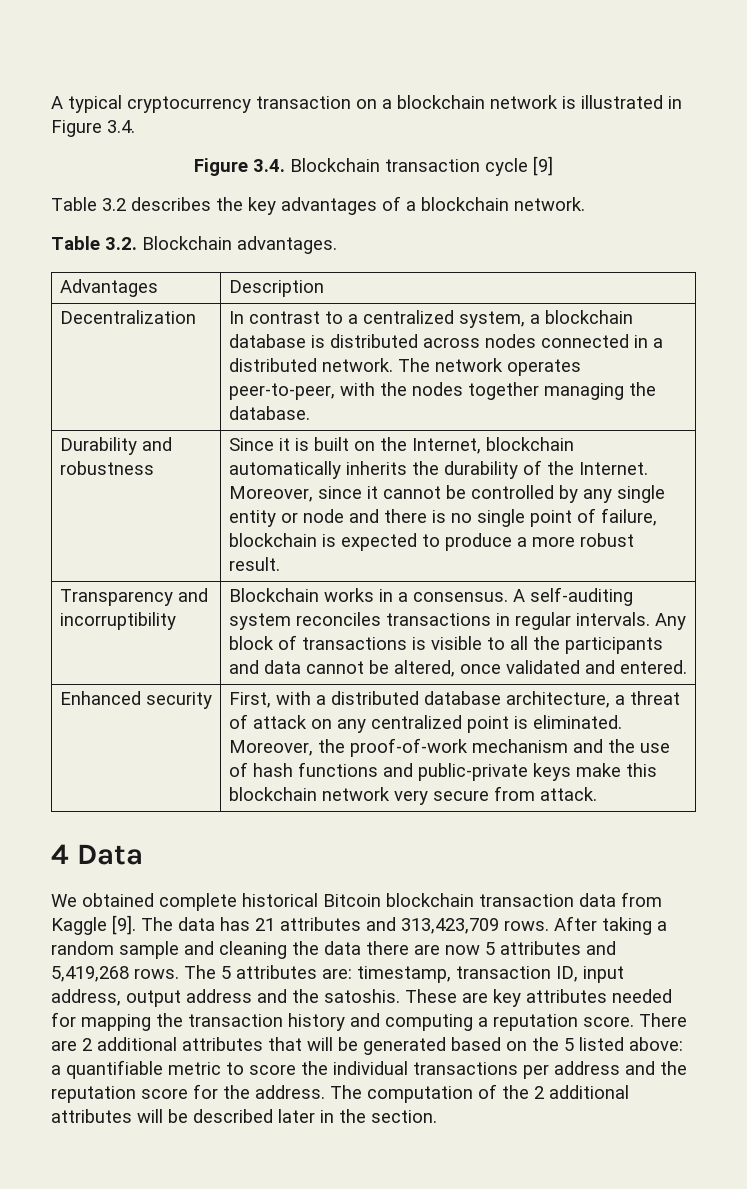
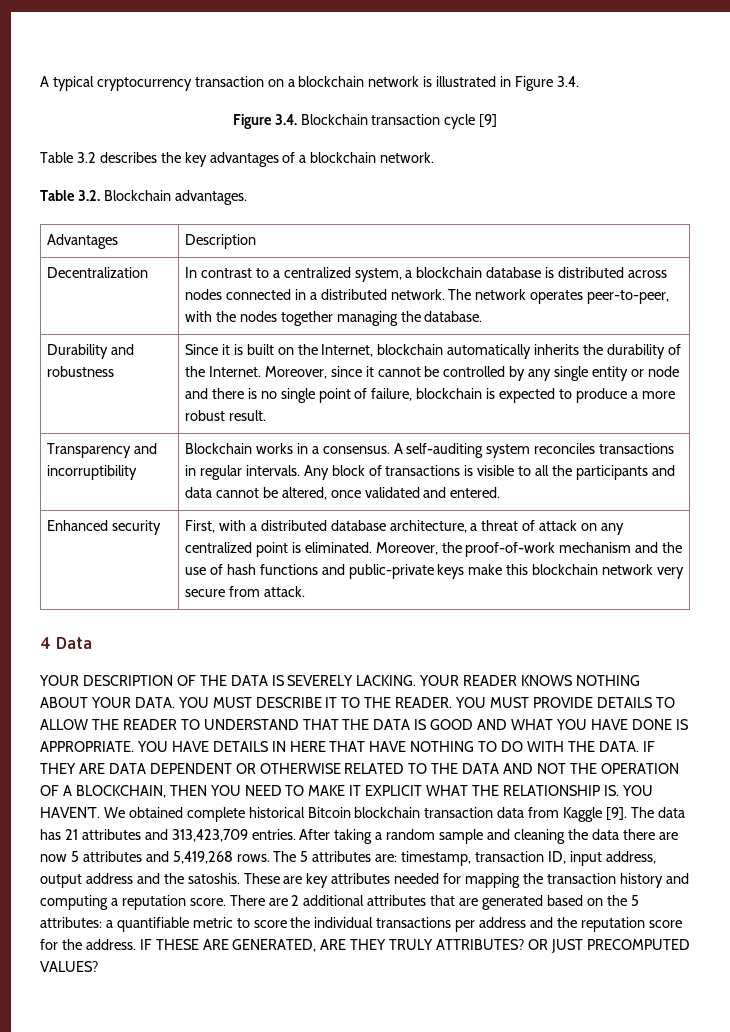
+ YOUR DESCRIPTION OF THE DATA IS SEVERELY LACKING. YOUR READER KNOWS NOTHING ABOUT YOUR DATA. YOU MUST DESCRIBE IT TO THE READER. YOU MUST PROVIDE DETAILS TO ALLOW THE READER TO UNDERSTAND THAT THE DATA IS GOOD AND WHAT YOU HAVE DONE IS APPROPRIATE. YOU HAVE DETAILS IN HERE THAT HAVE NOTHING TO DO WITH THE DATA. IF THEY ARE DATA DEPENDENT OR OTHERWISE RELATED TO THE DATA AND NOT THE OPERATION OF A BLOCKCHAIN, THEN YOU NEED TO MAKE IT EXPLICIT WHAT THE RELATIONSHIP IS. YOU HAVEN’T.
- The data has 21 attributes and 313,423,709 rows.
+ The data has 21 attributes and 313,423,709 entries.
- There are 2 additional attributes that will be generated based on the 5 listed above: a quantifiable metric to score the individual transactions per address and the reputation score for the address.
+ There are 2 additional attributes that are generated based on the 5 attributes: a quantifiable metric to score the individual transactions per address and the reputation score for the address.
- The computation of the 2 additional attributes will be described later in the section.
+ IF THESE ARE GENERATED, ARE THEY TRULY ATTRIBUTES? OR JUST PRECOMPUTED VALUES?

